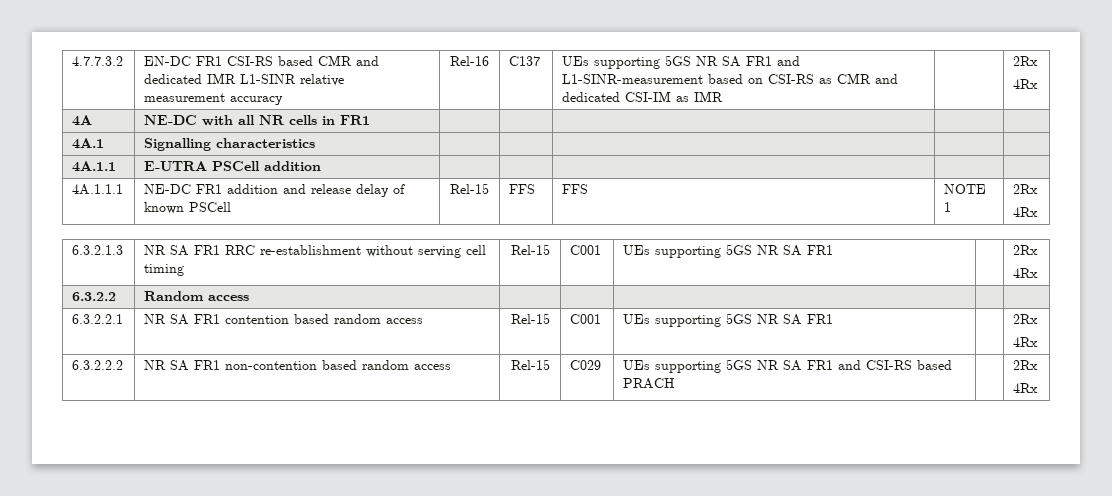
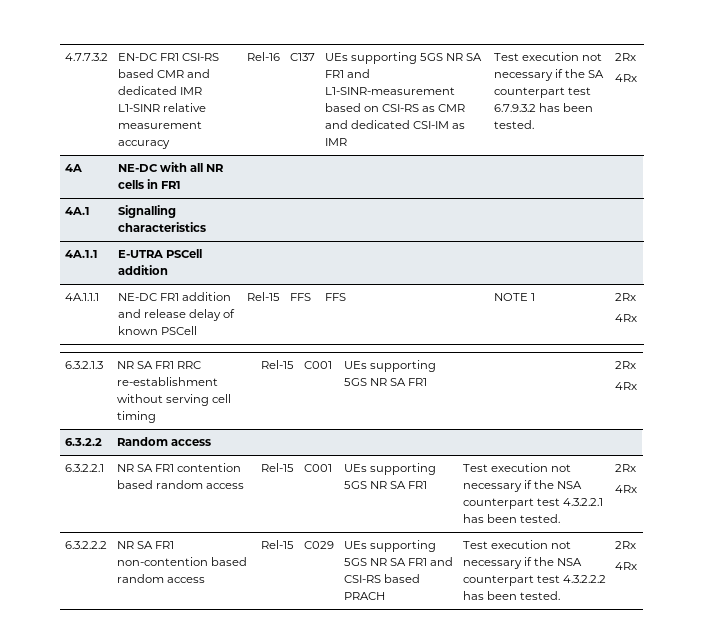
+ Test execution not necessary if the SA counterpart test 6.7.9.3.2 has been tested.
- 6.3.2.2.1 | NR SA FR1 contention based random access | Rel-15 | C001 | UEs supporting 5GS NR SA FR1 | | 2Rx
+ 6.3.2.2.1 | NR SA FR1 contention based random access | Rel-15 | C001 | UEs supporting 5GS NR SA FR1 | Test execution not necessary if the NSA counterpart test 4.3.2.2.1 has been tested. | 2Rx
- 6.3.2.2.2 | NR SA FR1 non-contention based random access | Rel-15 | C029 | UEs supporting 5GS NR SA FR1 and CSI-RS based PRACH | | 2Rx
+ 6.3.2.2.2 | NR SA FR1 non-contention based random access | Rel-15 | C029 | UEs supporting 5GS NR SA FR1 and CSI-RS based PRACH | Test execution not necessary if the NSA counterpart test 4.3.2.2.2 has been tested. | 2Rx

